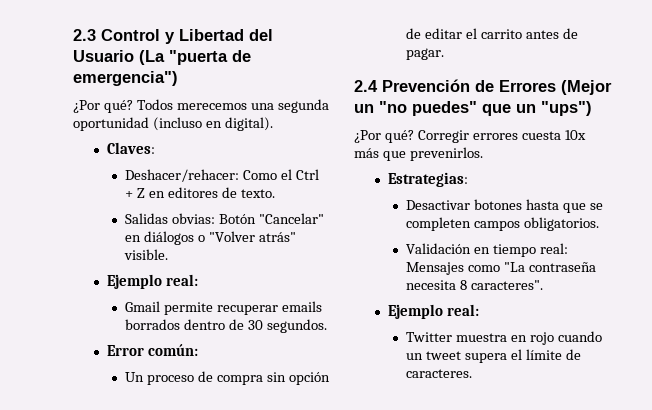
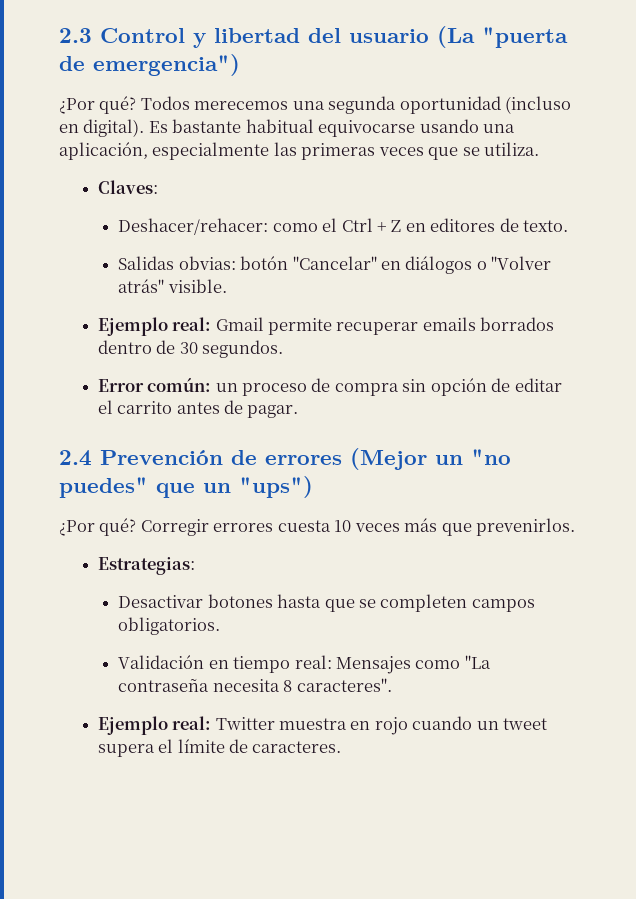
- 2.3 Control y Libertad del Usuario (La "puerta de emergencia")
+ 2.3 Control y libertad del usuario (La "puerta de emergencia")
+ Es bastante habitual equivocarse usando una aplicación, especialmente las primeras veces que se utiliza.
- Deshacer/rehacer: Como el Ctrl + Z en editores de texto.
+ Deshacer/rehacer: como el Ctrl + Z en editores de texto.
- Salidas obvias: Botón "Cancelar" en diálogos o "Volver atrás" visible.
- Ejemplo real:
- Gmail permite recuperar emails borrados dentro de 30 segundos.
+ Salidas obvias: botón "Cancelar" en diálogos o "Volver atrás" visible.
+ Ejemplo real: Gmail permite recuperar emails borrados dentro de 30 segundos.
- Error común:
- Un proceso de compra sin opción de editar el carrito antes de pagar.
+ Error común: un proceso de compra sin opción de editar el carrito antes de pagar.
- 2.4 Prevención de Errores (Mejor un "no puedes" que un "ups")
+ 2.4 Prevención de errores (Mejor un "no puedes" que un "ups")
- Corregir errores cuesta 10x más que prevenirlos.
+ Corregir errores cuesta 10 veces más que prevenirlos.
  Validación en tiempo real: Mensajes como "La contraseña necesita 8 caracteres".
- Ejemplo real:
- Twitter muestra en rojo cuando un tweet supera el límite de caracteres.
+ Ejemplo real: Twitter muestra en rojo cuando un tweet supera el límite de caracteres.

